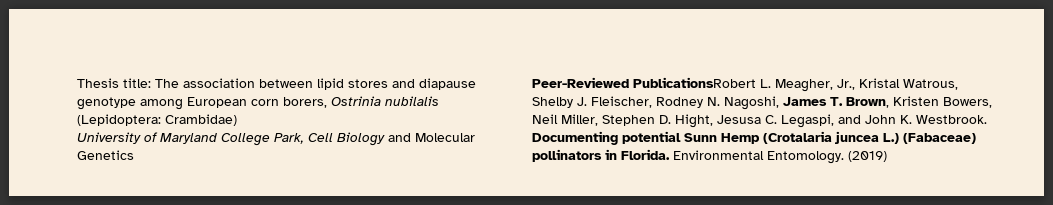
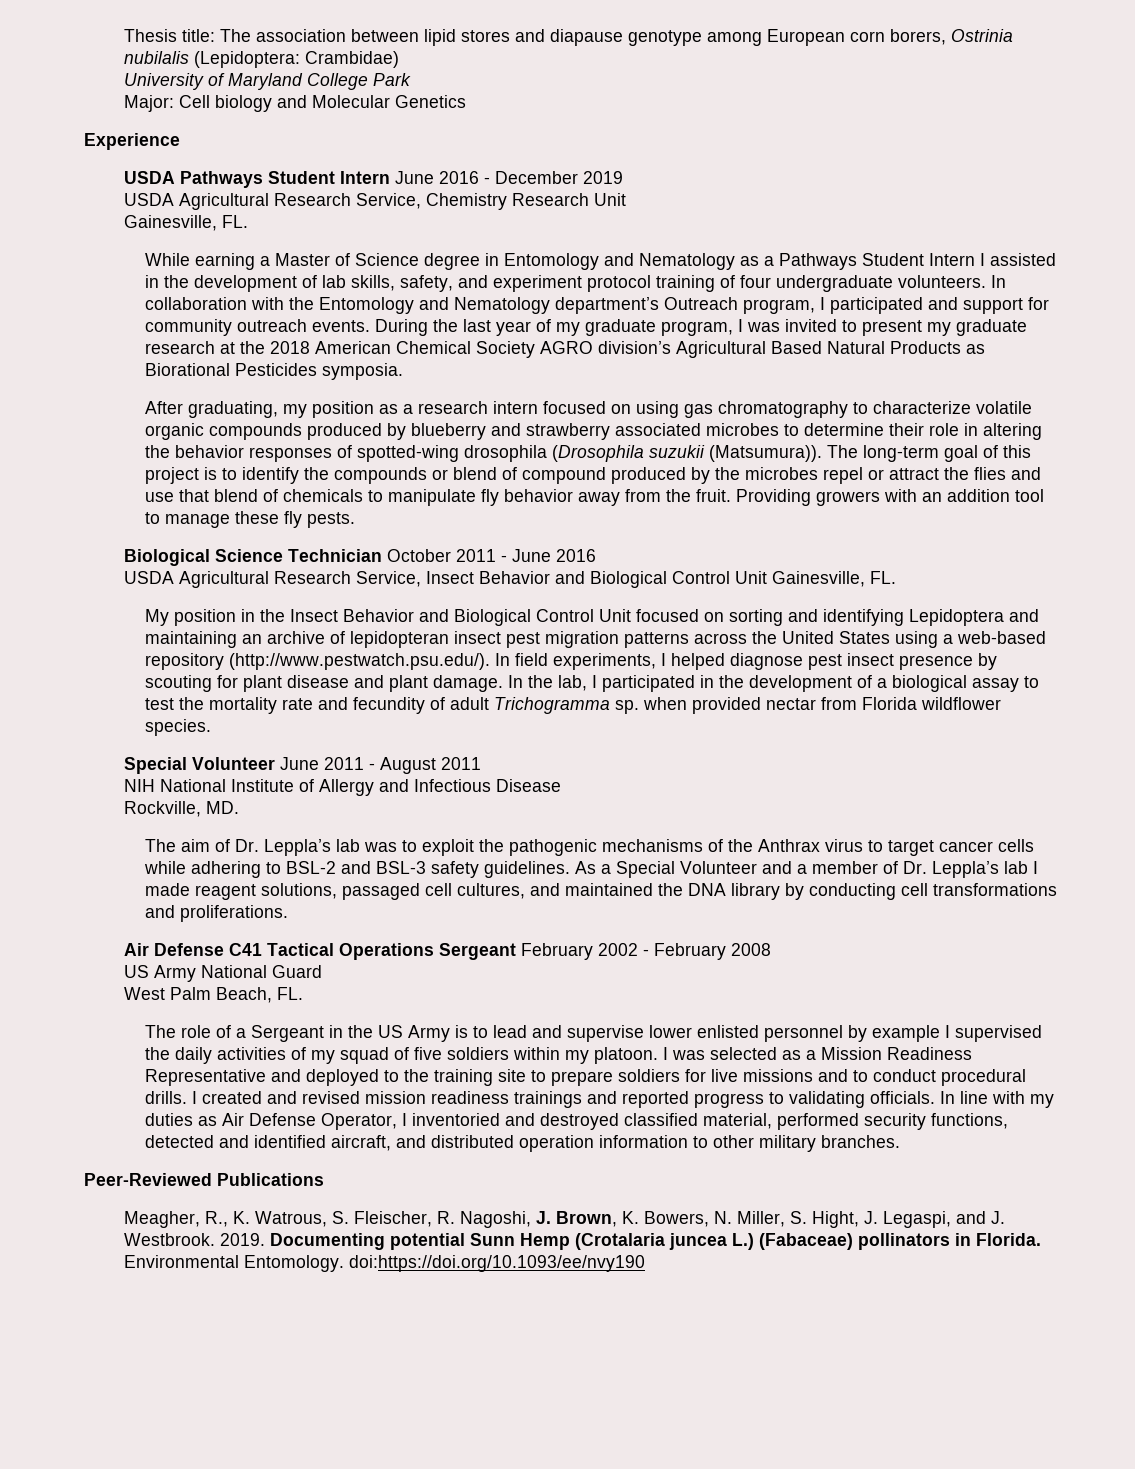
- University of Maryland College Park, Cell Biology and Molecular Genetics
+ University of Maryland College Park
+ Major: Cell biology and Molecular Genetics
- Peer-Reviewed PublicationsRobert L. Meagher, Jr., Kristal Watrous, Shelby J. Fleischer, Rodney N. Nagoshi, James T. Brown, Kristen Bowers, Neil Miller, Stephen D. Hight, Jesusa C. Legaspi, and John K. Westbrook.
+ Experience
+ USDA Pathways Student Intern June 2016 - December 2019
+ USDA Agricultural Research Service, Chemistry Research Unit
+ Gainesville, FL.
+ While earning a Master of Science degree in Entomology and Nematology as a Pathways Student Intern I assisted in the development of lab skills, safety, and experiment protocol training of four undergraduate volunteers. In collaboration with the Entomology and Nematology department’s Outreach program, I participated and support for community outreach events. During the last year of my graduate program, I was invited to present my graduate research at the 2018 American Chemical Society AGRO division’s Agricultural Based Natural Products as Biorational Pesticides symposia.
+ After graduating, my position as a research intern focused on using gas chromatography to characterize volatile organic compounds produced by blueberry and strawberry associated microbes to determine their role in altering the behavior responses of spotted-wing drosophila (Drosophila suzukii (Matsumura)). The long-term goal of this project is to identify the compounds or blend of compound produced by the microbes repel or attract the flies and use that blend of chemicals to manipulate fly behavior away from the fruit. Providing growers with an addition tool to manage these fly pests.
+ Biological Science Technician October 2011 - June 2016
+ USDA Agricultural Research Service, Insect Behavior and Biological Control Unit Gainesville, FL.
+ My position in the Insect Behavior and Biological Control Unit focused on sorting and identifying Lepidoptera and maintaining an archive of lepidopteran insect pest migration patterns across the United States using a web-based repository (http://www.pestwatch.psu.edu/). In field experiments, I helped diagnose pest insect presence by scouting for plant disease and plant damage. In the lab, I participated in the development of a biological assay to test the mortality rate and fecundity of adult Trichogramma sp. when provided nectar from Florida wildflower species.
+ Special Volunteer June 2011 - August 2011
+ NIH National Institute of Allergy and Infectious Disease
+ Rockville, MD.
+ The aim of Dr. Leppla’s lab was to exploit the pathogenic mechanisms of the Anthrax virus to target cancer cells while adhering to BSL-2 and BSL-3 safety guidelines. As a Special Volunteer and a member of Dr. Leppla’s lab I made reagent solutions, passaged cell cultures, and maintained the DNA library by conducting cell transformations and proliferations.
+ Air Defense C41 Tactical Operations Sergeant February 2002 - February 2008
+ US Army National Guard
+ West Palm Beach, FL.
+ The role of a Sergeant in the US Army is to lead and supervise lower enlisted personnel by example I supervised the daily activities of my squad of five soldiers within my platoon. I was selected as a Mission Readiness Representative and deployed to the training site to prepare soldiers for live missions and to conduct procedural drills. I created and revised mission readiness trainings and reported progress to validating officials. In line with my duties as Air Defense Operator, I inventoried and destroyed classified material, performed security functions, detected and identified aircraft, and distributed operation information to other military branches.
+ Peer-Reviewed Publications
+ Meagher, R., K. Watrous, S. Fleischer, R. Nagoshi, J. Brown, K. Bowers, N. Miller, S. Hight, J. Legaspi, and J. Westbrook. 2019.
- Environmental Entomology. (2019)
+ Environmental Entomology. doi:https://doi.org/10.1093/ee/nvy190

